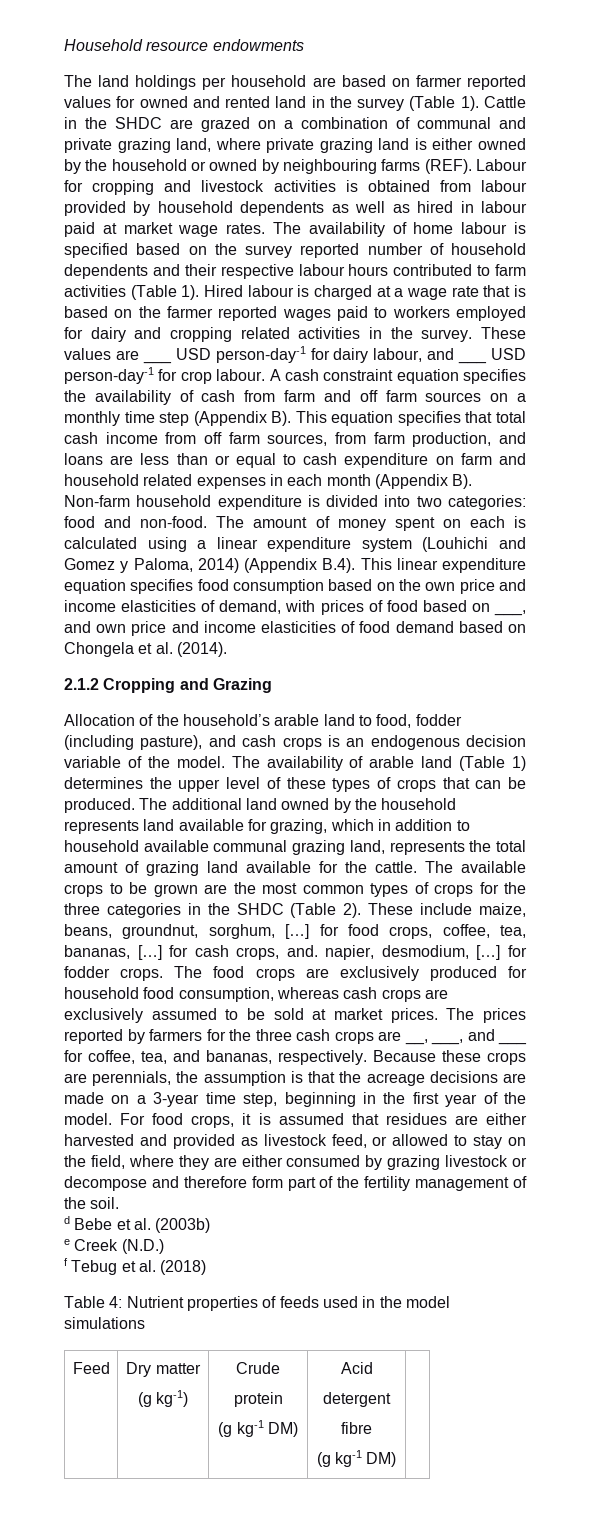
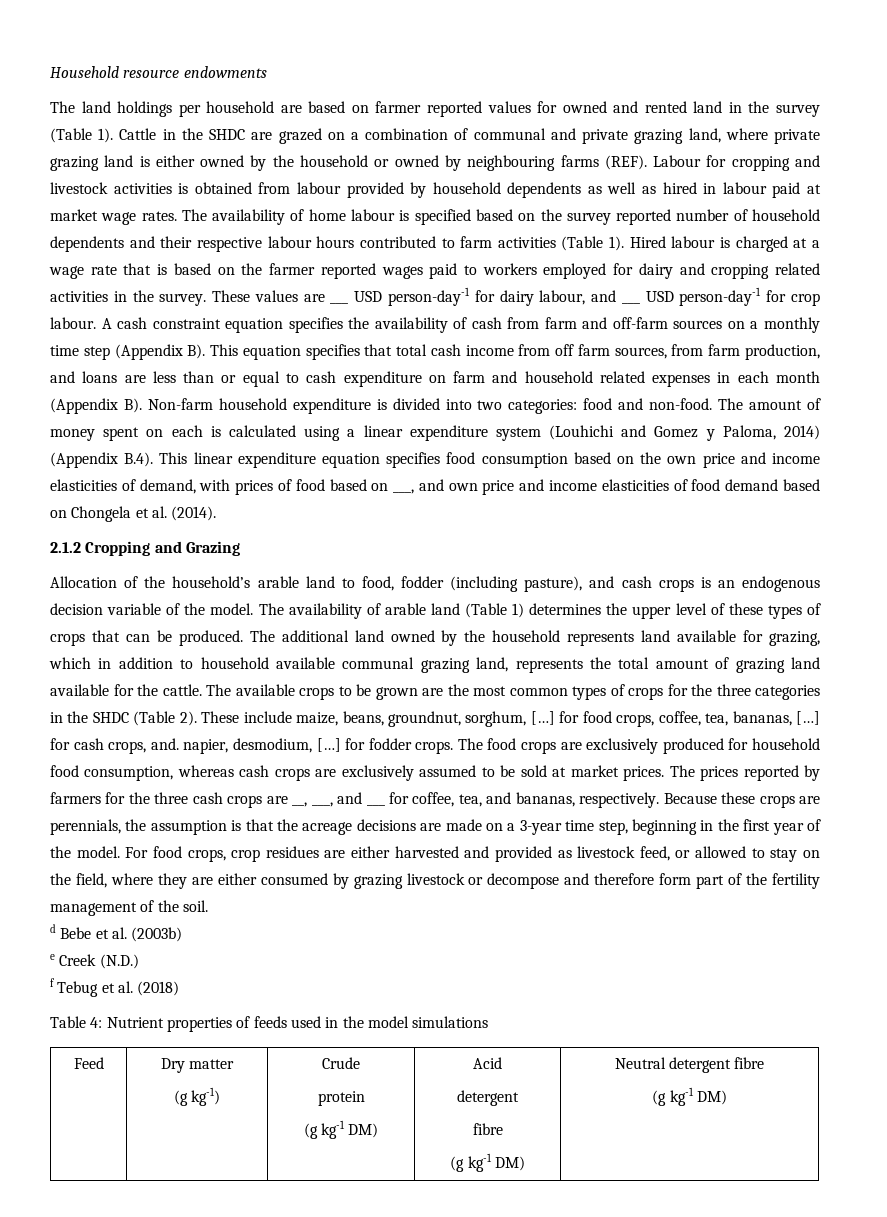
- A cash constraint equation specifies the availability of cash from farm and off farm sources on a monthly time step (Appendix B). This equation specifies that total cash income from off farm sources, from farm production, and loans are less than or equal to cash expenditure on farm and household related expenses in each month (Appendix B). Non-farm household expenditure is divided into two categories:
+ A cash constraint equation specifies the availability of cash from farm and off-farm sources on a monthly time step (Appendix B). This equation specifies that total cash income from off farm sources, from farm production, and loans are less than or equal to cash expenditure on farm and household related expenses in each month (Appendix B). Non-farm household expenditure is divided into two categories:
- For food crops, it is assumed that residues are either harvested and provided as livestock feed, or allowed to stay on the field, where they are either consumed by grazing livestock or decompose and therefore form part of the fertility management of the soil.
+ For food crops, crop residues are either harvested and provided as livestock feed, or allowed to stay on the field, where they are either consumed by grazing livestock or decompose and therefore form part of the fertility management of the soil.
  Feed | Dry matter
  (g kg-1) | Crude
  protein
  (g kg-1 DM) | Acid
  detergent
  fibre
- (g kg-1 DM) |
+ (g kg-1 DM) | Neutral detergent fibre
+ (g kg-1 DM)

